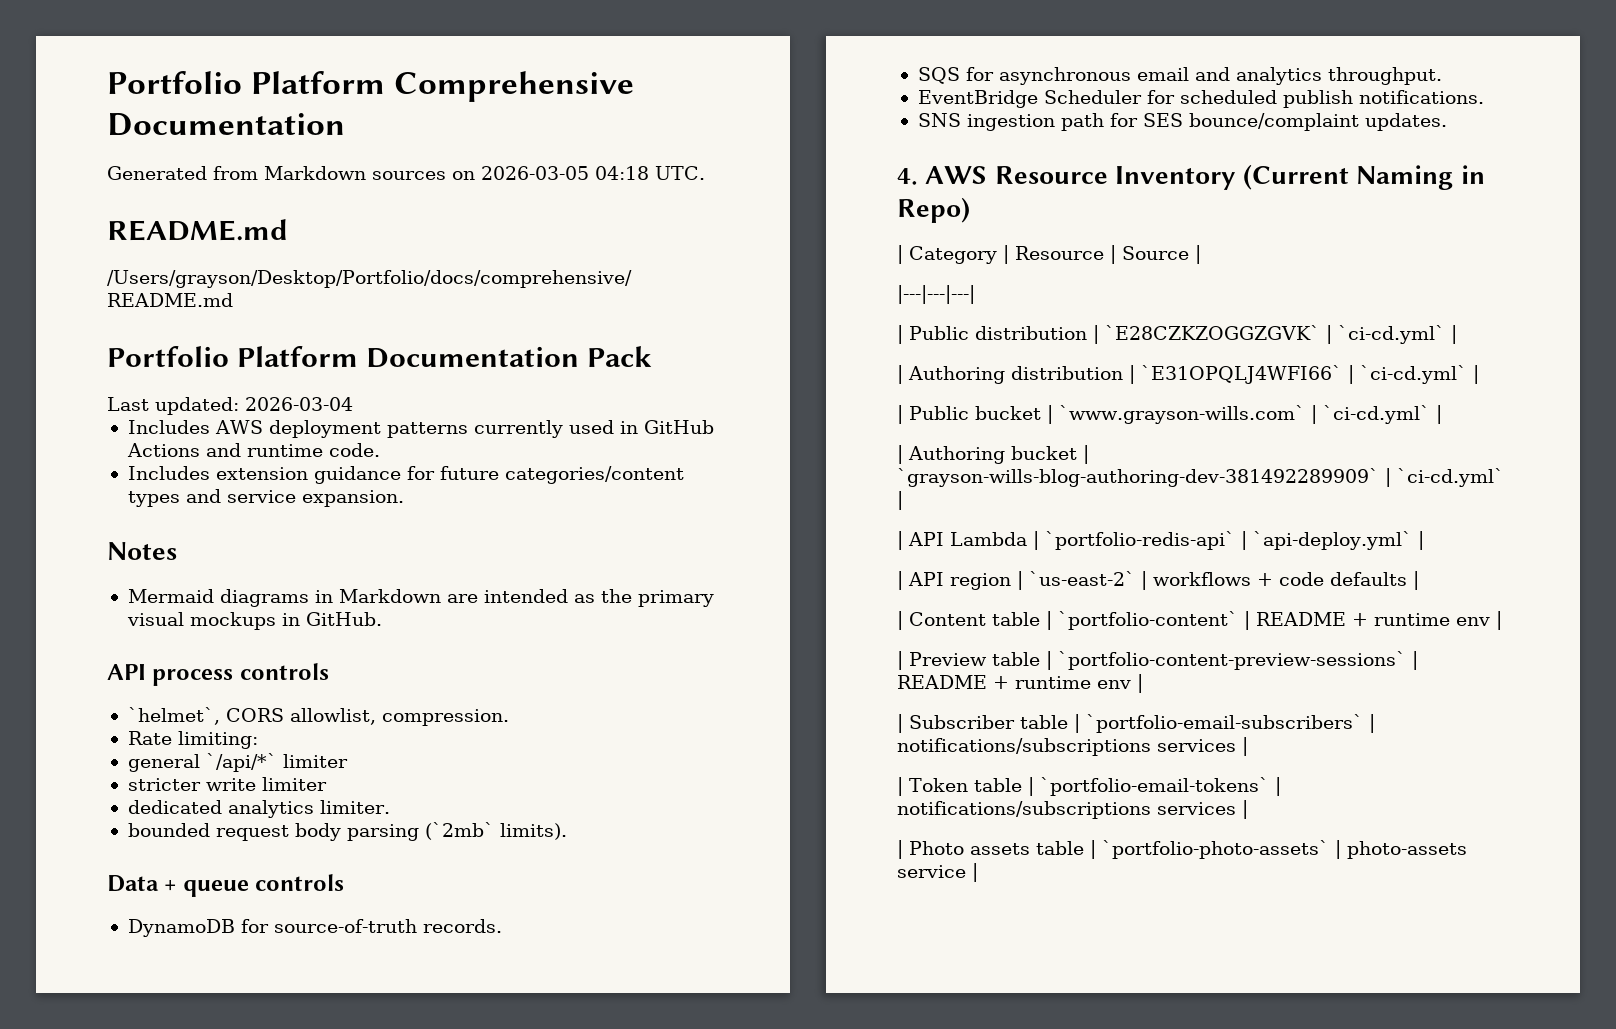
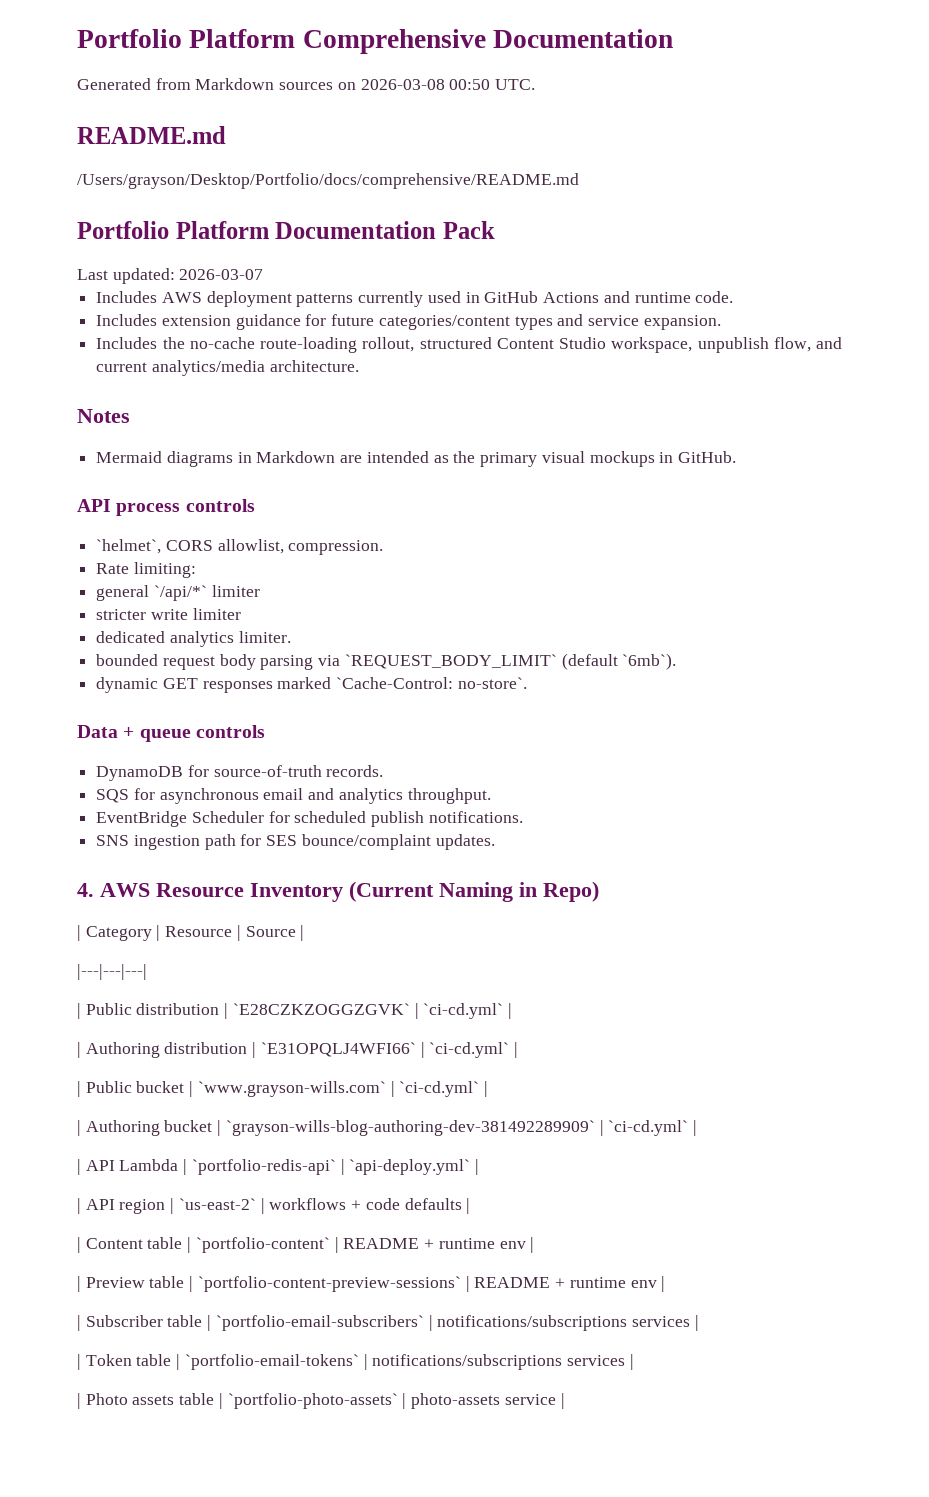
- Generated from Markdown sources on 2026-03-05 04:18 UTC.
+ Generated from Markdown sources on 2026-03-08 00:50 UTC.
- Last updated: 2026-03-04
+ Last updated: 2026-03-07
+ Includes the no-cache route-loading rollout, structured Content Studio workspace, unpublish flow, and current analytics/media architecture.
- bounded request body parsing (`2mb` limits).
+ bounded request body parsing via `REQUEST_BODY_LIMIT` (default `6mb`).
+ dynamic GET responses marked `Cache-Control: no-store`.

